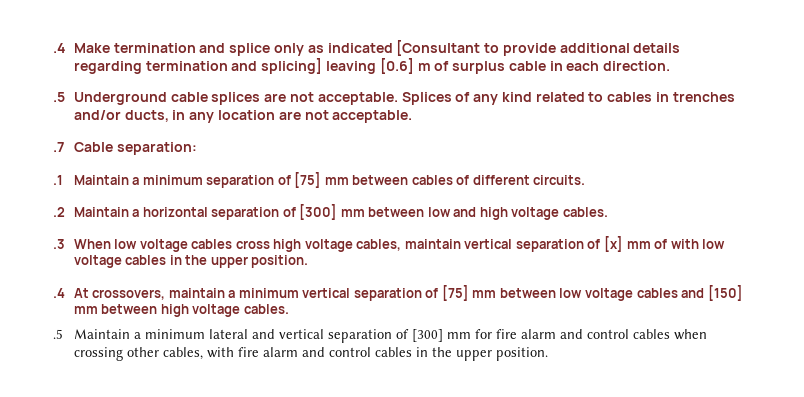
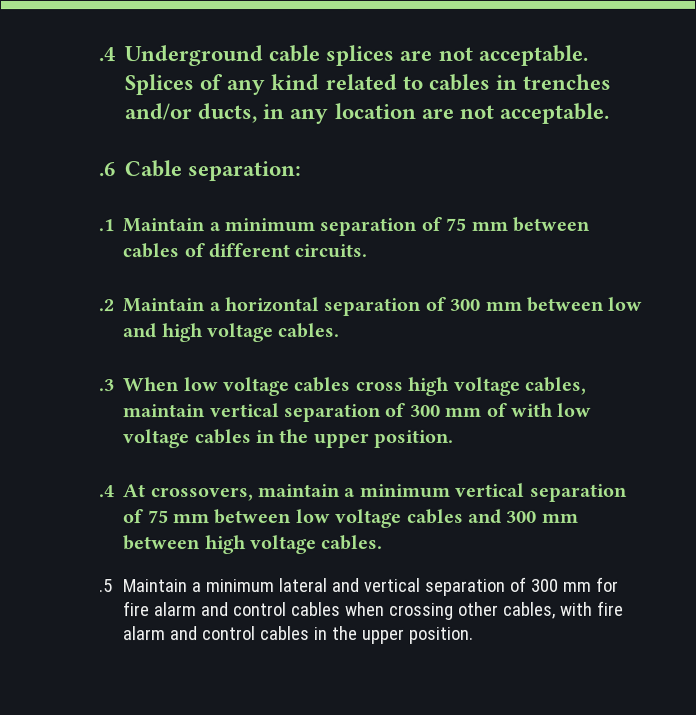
- .4 Make termination and splice only as indicated [Consultant to provide additional details regarding termination and splicing] leaving [0.6] m of surplus cable in each direction.
- .5 Underground cable splices are not acceptable.
+ .4 Underground cable splices are not acceptable.
- .7 Cable separation:
+ .6 Cable separation:
- .1 Maintain a minimum separation of [75] mm between cables of different circuits.
+ .1 Maintain a minimum separation of 75 mm between cables of different circuits.
- .2 Maintain a horizontal separation of [300] mm between low and high voltage cables.
+ .2 Maintain a horizontal separation of 300 mm between low and high voltage cables.
- .3 When low voltage cables cross high voltage cables, maintain vertical separation of [x] mm of with low voltage cables in the upper position.
+ .3 When low voltage cables cross high voltage cables, maintain vertical separation of 300 mm of with low voltage cables in the upper position.
- .4 At crossovers, maintain a minimum vertical separation of [75] mm between low voltage cables and [150] mm between high voltage cables.
+ .4 At crossovers, maintain a minimum vertical separation of 75 mm between low voltage cables and 300 mm between high voltage cables.
- .5 Maintain a minimum lateral and vertical separation of [300] mm for fire alarm and control cables when crossing other cables, with fire alarm and control cables in the upper position.
+ .5 Maintain a minimum lateral and vertical separation of 300 mm for fire alarm and control cables when crossing other cables, with fire alarm and control cables in the upper position.

